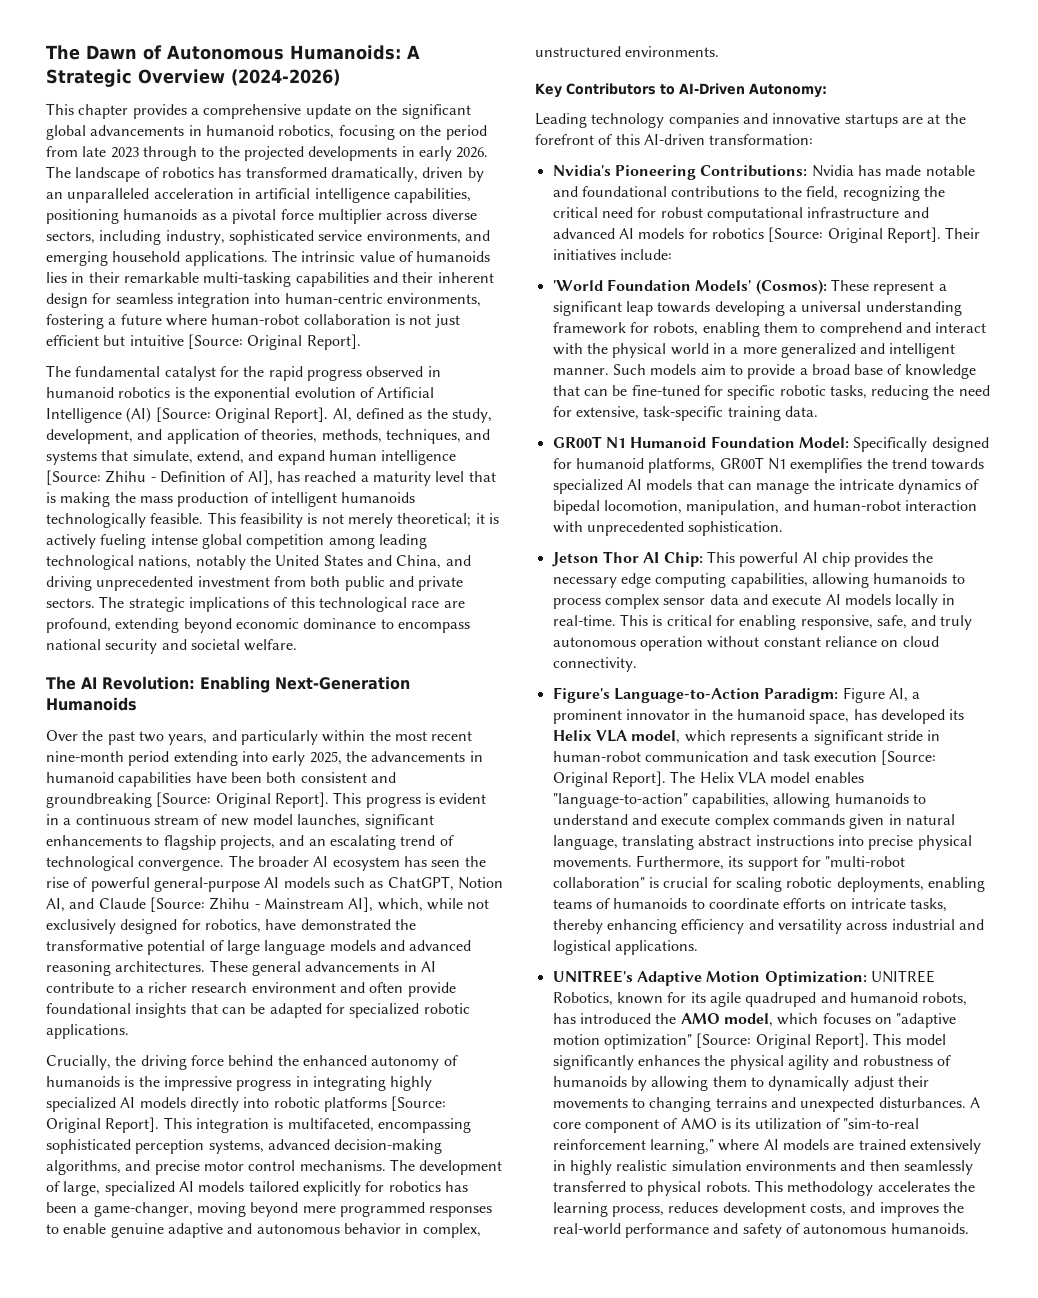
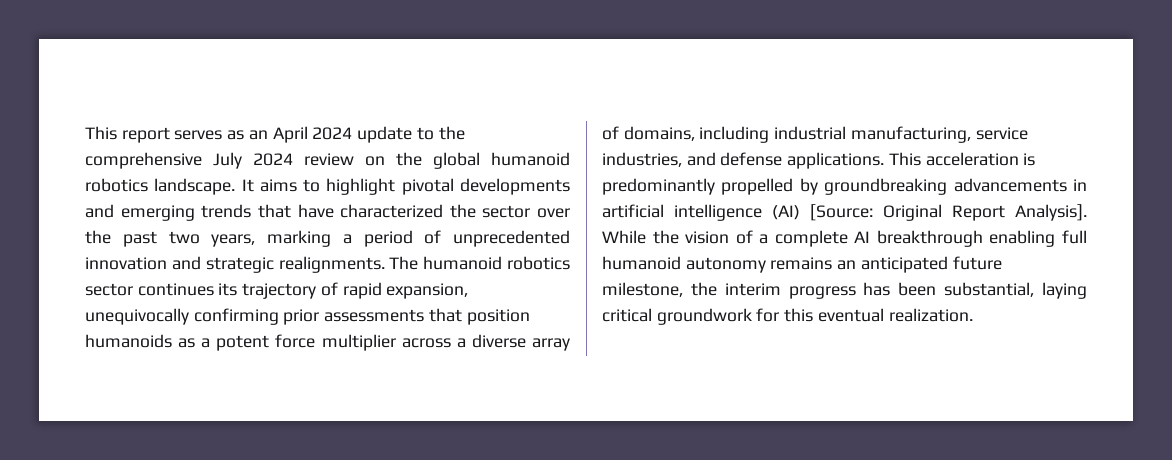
- The Dawn of Autonomous Humanoids: A Strategic Overview (2024-2026)
- This chapter provides a comprehensive update on the significant global advancements in humanoid robotics, focusing on the period from late 2023 through to the projected developments in early 2026. The landscape of robotics has transformed dramatically, driven by an unparalleled acceleration in artificial intelligence capabilities, positioning humanoids as a pivotal force multiplier across diverse sectors, including industry, sophisticated service environments, and emerging household applications. The intrinsic value of humanoids lies in their remarkable multi-tasking capabilities and their inherent design for seamless integration into human-centric environments, fostering a future where human-robot collaboration is not just efficient but intuitive [Source: Original Report].
- The fundamental catalyst for the rapid progress observed in humanoid robotics is the exponential evolution of Artificial Intelligence (AI) [Source: Original Report]. AI, defined as the study, development, and application of theories, methods, techniques, and systems that simulate, extend, and expand human intelligence [Source: Zhihu - Definition of AI], has reached a maturity level that is making the mass production of intelligent humanoids technologically feasible. This feasibility is not merely theoretical; it is actively fueling intense global competition among leading technological nations, notably the United States and China, and driving unprecedented investment from both public and private sectors. The strategic implications of this technological race are profound, extending beyond economic dominance to encompass national security and societal welfare.
- The AI Revolution: Enabling Next-Generation Humanoids
- Over the past two years, and particularly within the most recent nine-month period extending into early 2025, the advancements in humanoid capabilities have been both consistent and groundbreaking [Source: Original Report]. This progress is evident in a continuous stream of new model launches, significant enhancements to flagship projects, and an escalating trend of technological convergence. The broader AI ecosystem has seen the rise of powerful general-purpose AI models such as ChatGPT, Notion AI, and Claude [Source: Zhihu - Mainstream AI], which, while not exclusively designed for robotics, have demonstrated the transformative potential of large language models and advanced reasoning architectures. These general advancements in AI contribute to a richer research environment and often provide foundational insights that can be adapted for specialized robotic applications.
- Crucially, the driving force behind the enhanced autonomy of humanoids is the impressive progress in integrating highly specialized AI models directly into robotic platforms [Source: Original Report]. This integration is multifaceted, encompassing sophisticated perception systems, advanced decision-making algorithms, and precise motor control mechanisms. The development of large, specialized AI models tailored explicitly for robotics has been a game-changer, moving beyond mere programmed responses to enable genuine adaptive and autonomous behavior in complex, unstructured environments.
- Key Contributors to AI-Driven Autonomy:
- Leading technology companies and innovative startups are at the forefront of this AI-driven transformation:
- Nvidia's Pioneering Contributions: Nvidia has made notable and foundational contributions to the field, recognizing the critical need for robust computational infrastructure and advanced AI models for robotics [Source: Original Report]. Their initiatives include:
- 'World Foundation Models' (Cosmos): These represent a significant leap towards developing a universal understanding framework for robots, enabling them to comprehend and interact with the physical world in a more generalized and intelligent manner. Such models aim to provide a broad base of knowledge that can be fine-tuned for specific robotic tasks, reducing the need for extensive, task-specific training data.
- GR00T N1 Humanoid Foundation Model: Specifically designed for humanoid platforms, GR00T N1 exemplifies the trend towards specialized AI models that can manage the intricate dynamics of bipedal locomotion, manipulation, and human-robot interaction with unprecedented sophistication.
- Jetson Thor AI Chip: This powerful AI chip provides the necessary edge computing capabilities, allowing humanoids to process complex sensor data and execute AI models locally in real-time. This is critical for enabling responsive, safe, and truly autonomous operation without constant reliance on cloud connectivity.
- Figure's Language-to-Action Paradigm: Figure AI, a prominent innovator in the humanoid space, has developed its Helix VLA model, which represents a significant stride in human-robot communication and task execution [Source: Original Report]. The Helix VLA model enables "language-to-action" capabilities, allowing humanoids to understand and execute complex commands given in natural language, translating abstract instructions into precise physical movements. Furthermore, its support for "multi-robot collaboration" is crucial for scaling robotic deployments, enabling teams of humanoids to coordinate efforts on intricate tasks, thereby enhancing efficiency and versatility across industrial and logistical applications.
- UNITREE's Adaptive Motion Optimization: UNITREE Robotics, known for its agile quadruped and humanoid robots, has introduced the AMO model, which focuses on "adaptive motion optimization" [Source: Original Report]. This model significantly enhances the physical agility and robustness of humanoids by allowing them to dynamically adjust their movements to changing terrains and unexpected disturbances. A core component of AMO is its utilization of "sim-to-real reinforcement learning," where AI models are trained extensively in highly realistic simulation environments and then seamlessly transferred to physical robots. This methodology accelerates the learning process, reduces development costs, and improves the real-world performance and safety of autonomous humanoids.
+ This report serves as an April 2024 update to the comprehensive July 2024 review on the global humanoid robotics landscape. It aims to highlight pivotal developments and emerging trends that have characterized the sector over the past two years, marking a period of unprecedented innovation and strategic realignments. The humanoid robotics sector continues its trajectory of rapid expansion, unequivocally confirming prior assessments that position humanoids as a potent force multiplier across a diverse array of domains, including industrial manufacturing, service industries, and defense applications. This acceleration is predominantly propelled by groundbreaking advancements in artificial intelligence (AI) [Source: Original Report Analysis]. While the vision of a complete AI breakthrough enabling full humanoid autonomy remains an anticipated future milestone, the interim progress has been substantial, laying critical groundwork for this eventual realization.

